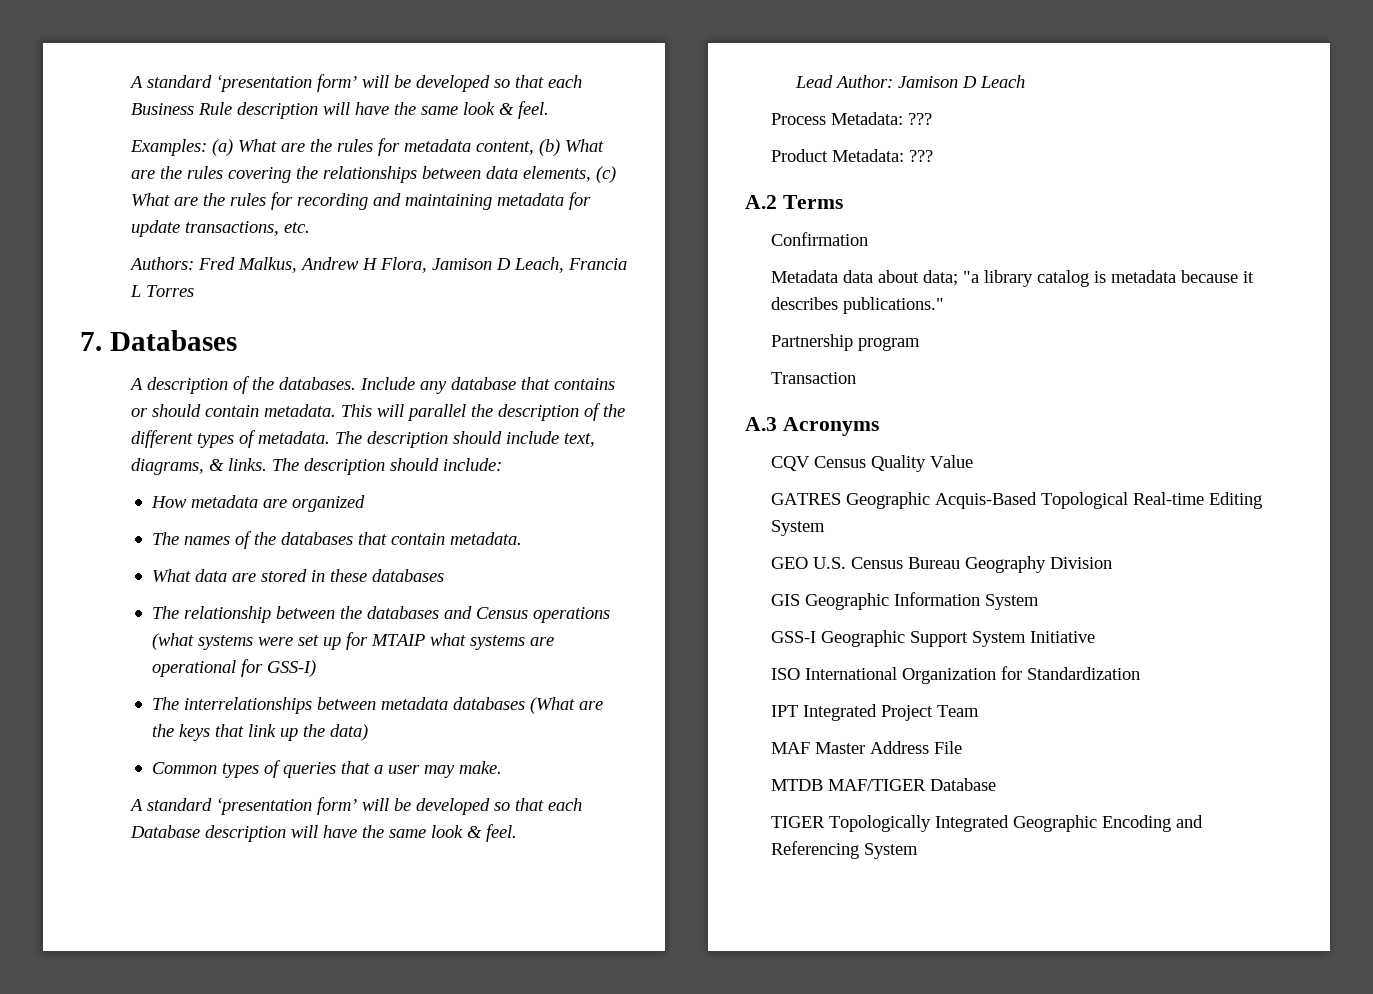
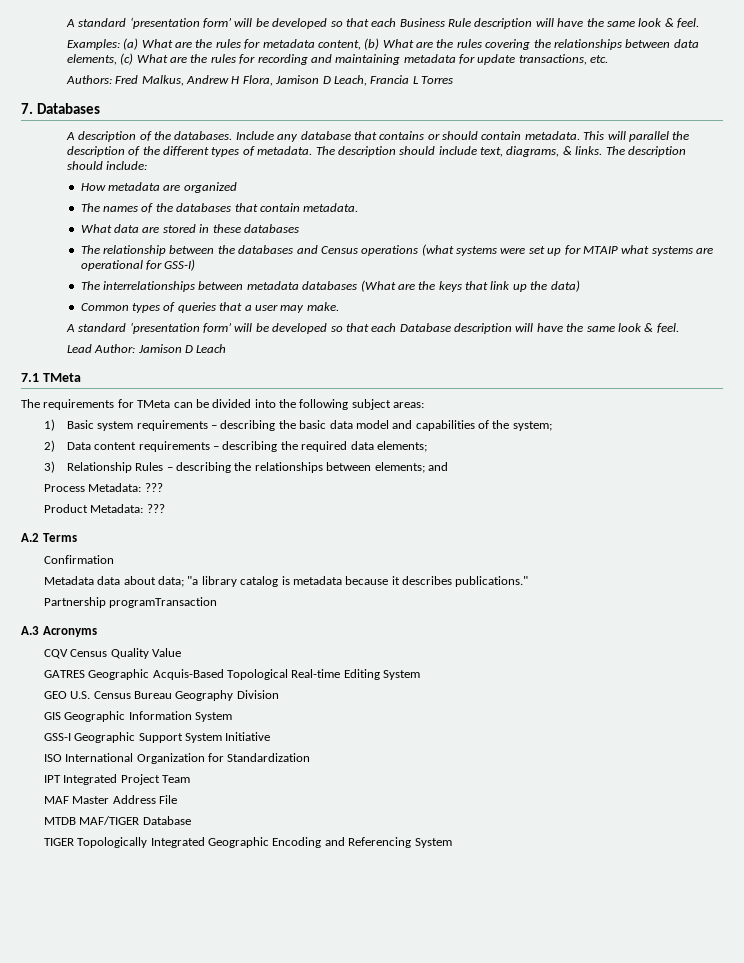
+ 7.1 TMeta
+ The requirements for TMeta can be divided into the following subject areas:
+ 1) Basic system requirements – describing the basic data model and capabilities of the system;
+ 2) Data content requirements – describing the required data elements;
+ 3) Relationship Rules – describing the relationships between elements; and
- Partnership program
- Transaction
+ Partnership programTransaction

